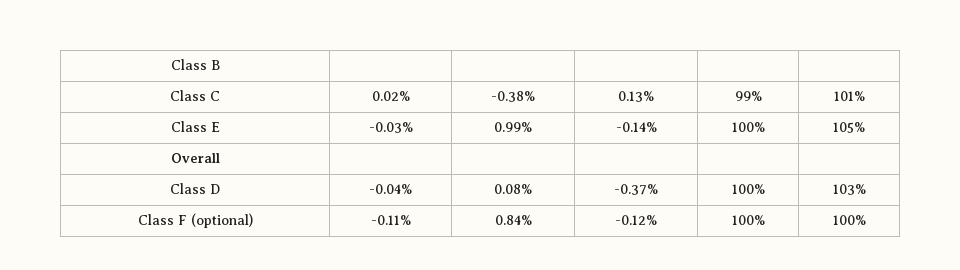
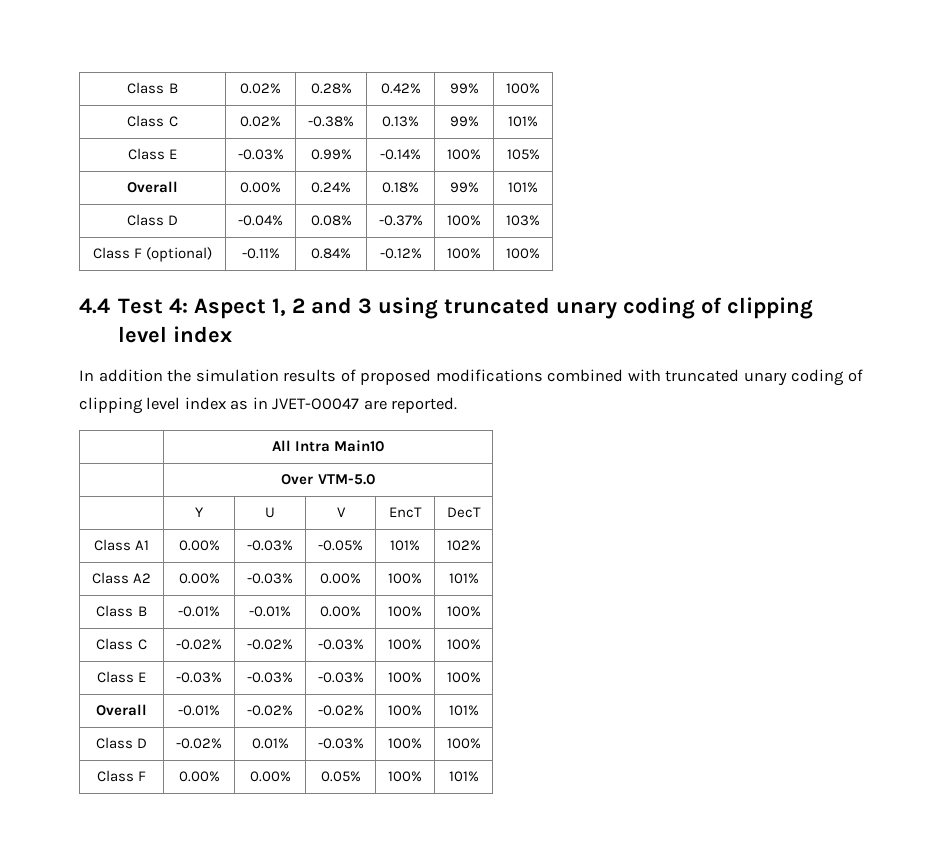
- Class B | | | | |
+ Class B | 0.02% | 0.28% | 0.42% | 99% | 100%
- Overall | | | | |
+ Overall | 0.00% | 0.24% | 0.18% | 99% | 101%
+ 4.4 Test 4: Aspect 1, 2 and 3 using truncated unary coding of clipping level index
+ In addition the simulation results of proposed modifications combined with truncated unary coding of clipping level index as in JVET-O0047 are reported.
+ | All Intra Main10
+ | Over VTM-5.0
+ | Y | U | V | EncT | DecT
+ Class A1 | 0.00% | -0.03% | -0.05% | 101% | 102%
+ Class A2 | 0.00% | -0.03% | 0.00% | 100% | 101%
+ Class B | -0.01% | -0.01% | 0.00% | 100% | 100%
+ Class C | -0.02% | -0.02% | -0.03% | 100% | 100%
+ Class E | -0.03% | -0.03% | -0.03% | 100% | 100%
+ Overall | -0.01% | -0.02% | -0.02% | 100% | 101%
+ Class D | -0.02% | 0.01% | -0.03% | 100% | 100%
+ Class F | 0.00% | 0.00% | 0.05% | 100% | 101%

